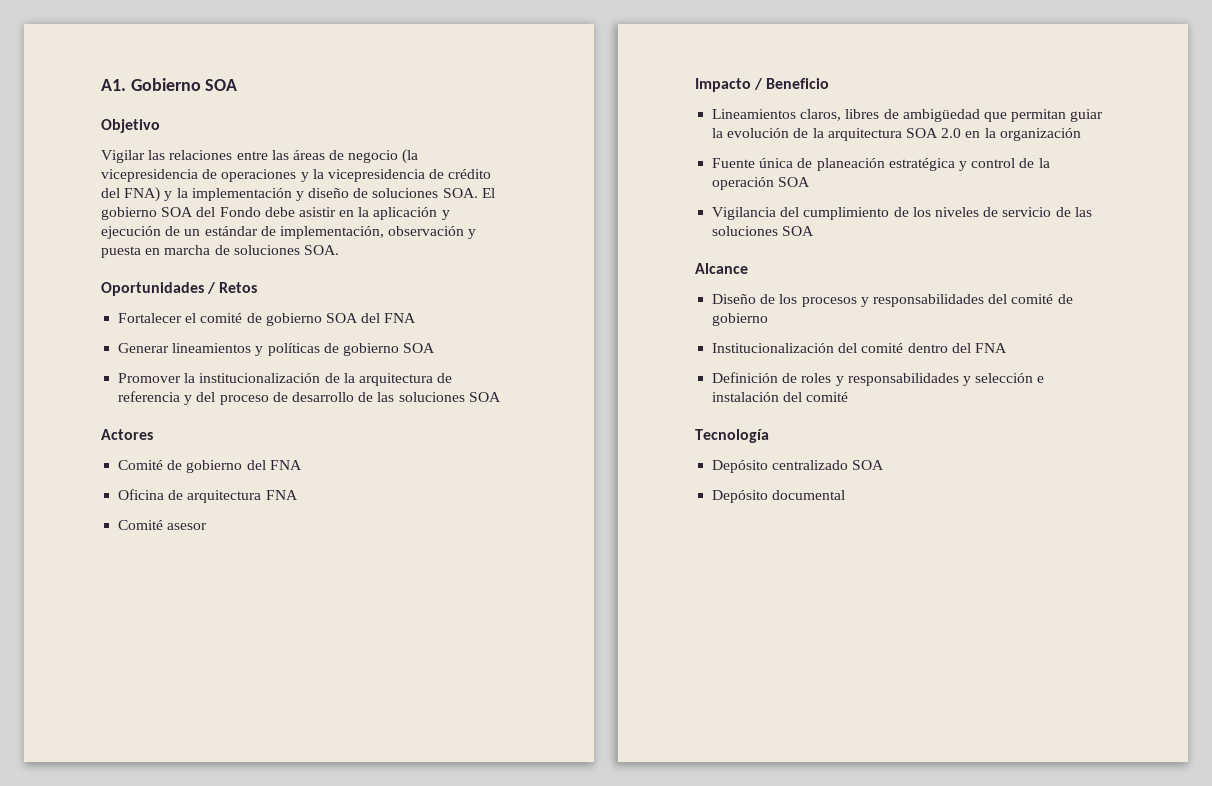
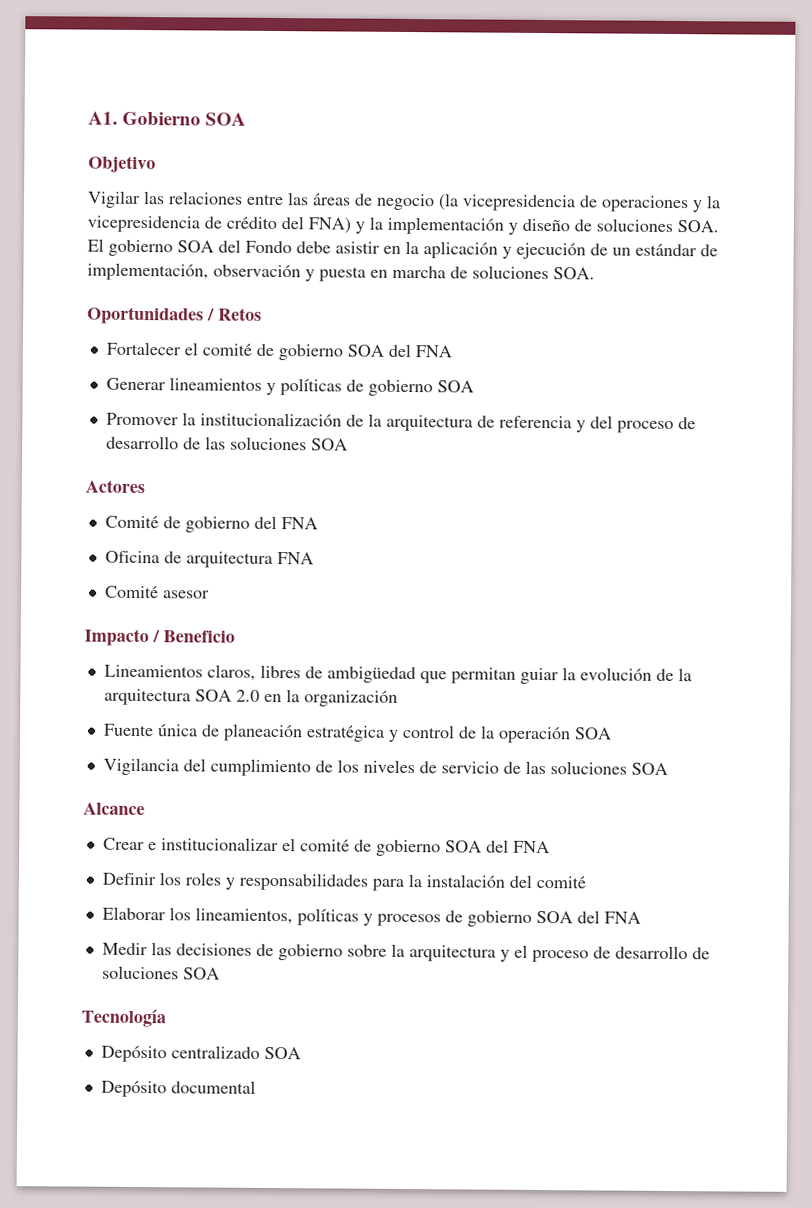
- Diseño de los procesos y responsabilidades del comité de gobierno
- Institucionalización del comité dentro del FNA
- Definición de roles y responsabilidades y selección e instalación del comité
+ Crear e institucionalizar el comité de gobierno SOA del FNA
+ Definir los roles y responsabilidades para la instalación del comité
+ Elaborar los lineamientos, políticas y procesos de gobierno SOA del FNA
+ Medir las decisiones de gobierno sobre la arquitectura y el proceso de desarrollo de soluciones SOA

